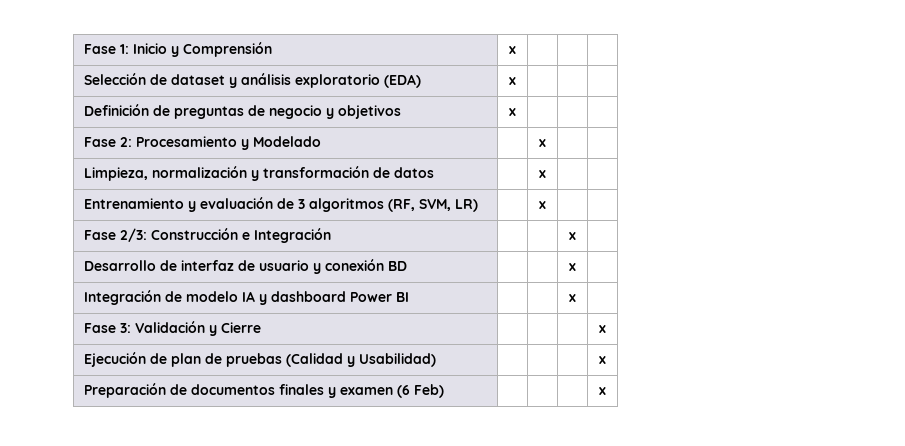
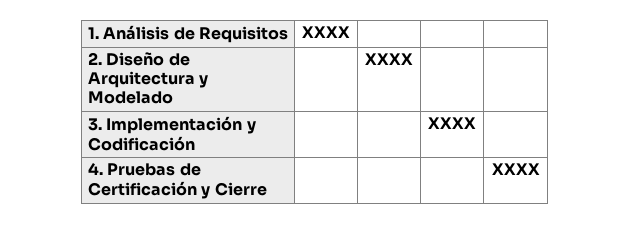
- Fase 1: Inicio y Comprensión | x | | |
- Selección de dataset y análisis exploratorio (EDA) | x | | |
- Definición de preguntas de negocio y objetivos | x | | |
- Fase 2: Procesamiento y Modelado | | x | |
- Limpieza, normalización y transformación de datos | | x | |
- Entrenamiento y evaluación de 3 algoritmos (RF, SVM, LR) | | x | |
- Fase 2/3: Construcción e Integración | | | x |
- Desarrollo de interfaz de usuario y conexión BD | | | x |
- Integración de modelo IA y dashboard Power BI | | | x |
- Fase 3: Validación y Cierre | | | | x
- Ejecución de plan de pruebas (Calidad y Usabilidad) | | | | x
- Preparación de documentos finales y examen (6 Feb) | | | | x
+ 1. Análisis de Requisitos | XXXX | | |
+ 2. Diseño de Arquitectura y Modelado | | XXXX | |
+ 3. Implementación y Codificación | | | XXXX |
+ 4. Pruebas de Certificación y Cierre | | | | XXXX

